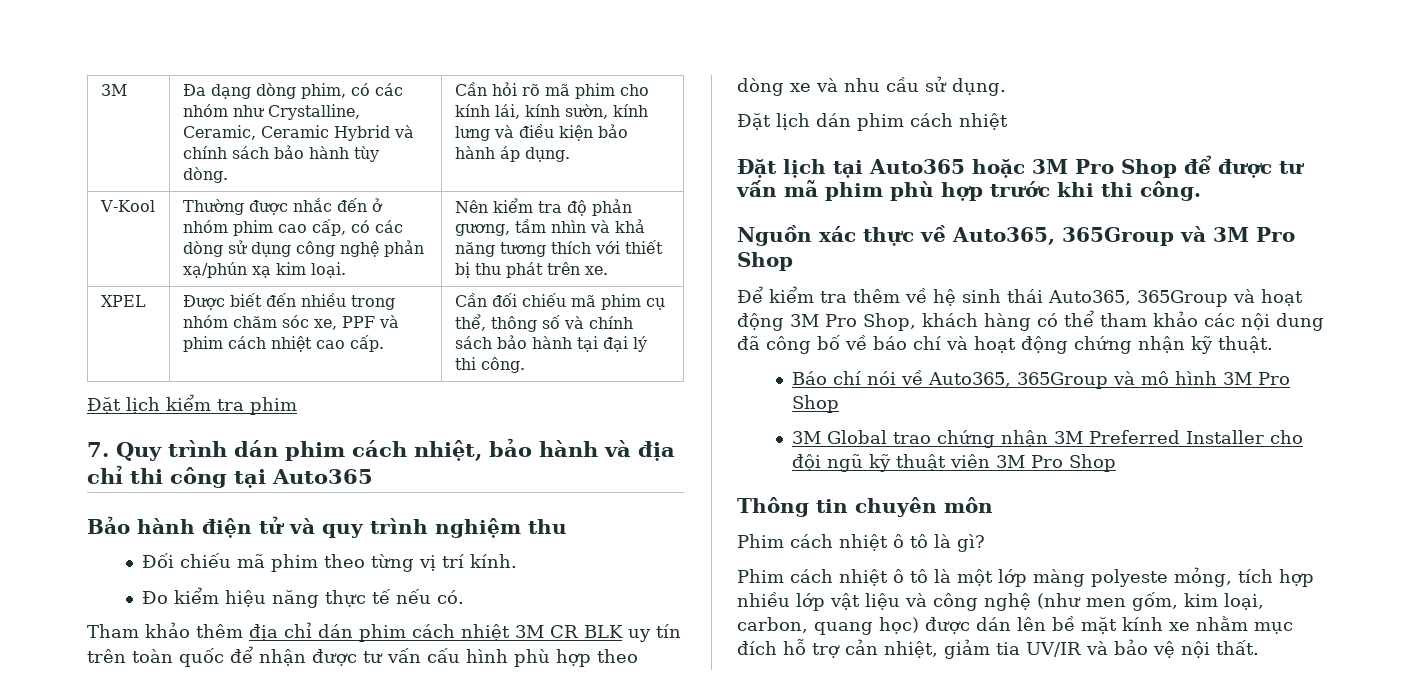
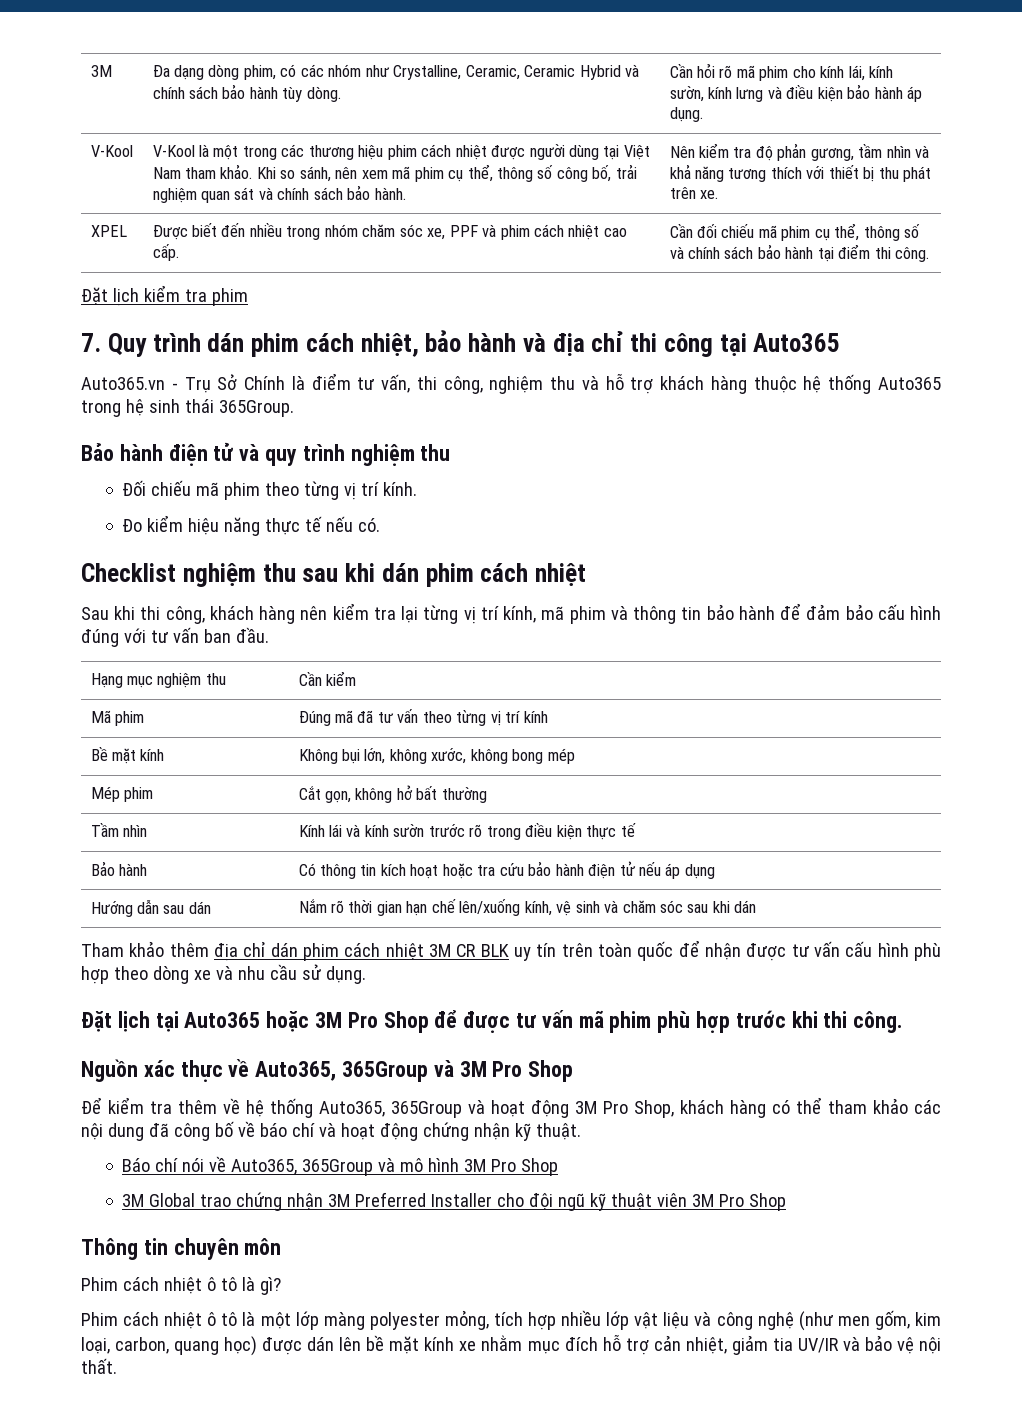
- Thường được nhắc đến ở nhóm phim cao cấp, có các dòng sử dụng công nghệ phản xạ/phún xạ kim loại.
+ V-Kool là một trong các thương hiệu phim cách nhiệt được người dùng tại Việt Nam tham khảo. Khi so sánh, nên xem mã phim cụ thể, thông số công bố, trải nghiệm quan sát và chính sách bảo hành.
- XPEL | Được biết đến nhiều trong nhóm chăm sóc xe, PPF và phim cách nhiệt cao cấp. | Cần đối chiếu mã phim cụ thể, thông số và chính sách bảo hành tại đại lý thi công.
+ XPEL | Được biết đến nhiều trong nhóm chăm sóc xe, PPF và phim cách nhiệt cao cấp. | Cần đối chiếu mã phim cụ thể, thông số và chính sách bảo hành tại điểm thi công.
+ Auto365.vn - Trụ Sở Chính là điểm tư vấn, thi công, nghiệm thu và hỗ trợ khách hàng thuộc hệ thống Auto365 trong hệ sinh thái 365Group.
+ Checklist nghiệm thu sau khi dán phim cách nhiệt
+ Sau khi thi công, khách hàng nên kiểm tra lại từng vị trí kính, mã phim và thông tin bảo hành để đảm bảo cấu hình đúng với tư vấn ban đầu.
+ Hạng mục nghiệm thu | Cần kiểm
+ Mã phim | Đúng mã đã tư vấn theo từng vị trí kính
+ Bề mặt kính | Không bụi lớn, không xước, không bong mép
+ Mép phim | Cắt gọn, không hở bất thường
+ Tầm nhìn | Kính lái và kính sườn trước rõ trong điều kiện thực tế
+ Bảo hành | Có thông tin kích hoạt hoặc tra cứu bảo hành điện tử nếu áp dụng
+ Hướng dẫn sau dán | Nắm rõ thời gian hạn chế lên/xuống kính, vệ sinh và chăm sóc sau khi dán
- Đặt lịch dán phim cách nhiệt
- Để kiểm tra thêm về hệ sinh thái Auto365, 365Group và hoạt động 3M Pro Shop, khách hàng có thể tham khảo các nội dung đã công bố về báo chí và hoạt động chứng nhận kỹ thuật.
+ Để kiểm tra thêm về hệ thống Auto365, 365Group và hoạt động 3M Pro Shop, khách hàng có thể tham khảo các nội dung đã công bố về báo chí và hoạt động chứng nhận kỹ thuật.
- Phim cách nhiệt ô tô là một lớp màng polyeste mỏng, tích hợp nhiều lớp vật liệu và công nghệ (như men gốm, kim loại, carbon, quang học) được dán lên bề mặt kính xe nhằm mục đích hỗ trợ cản nhiệt, giảm tia UV/IR và bảo vệ nội thất.
+ Phim cách nhiệt ô tô là một lớp màng polyester mỏng, tích hợp nhiều lớp vật liệu và công nghệ (như men gốm, kim loại, carbon, quang học) được dán lên bề mặt kính xe nhằm mục đích hỗ trợ cản nhiệt, giảm tia UV/IR và bảo vệ nội thất.

